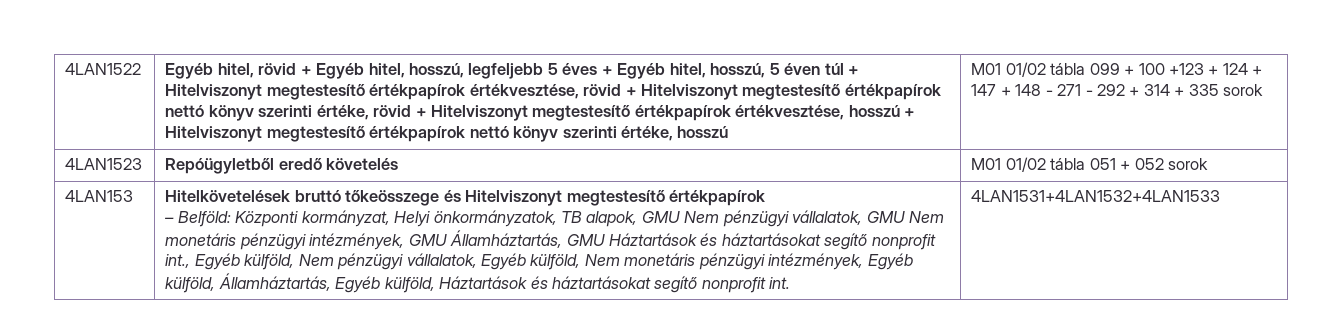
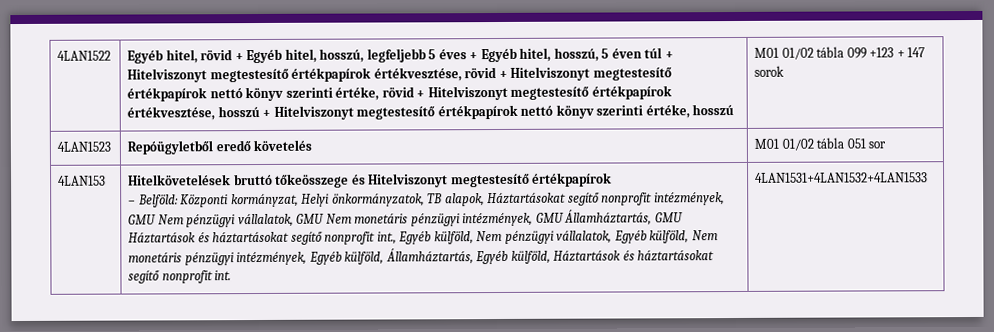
- M01 01/02 tábla 099 + 100 +123 + 124 + 147 + 148 - 271 - 292 + 314 + 335 sorok
+ M01 01/02 tábla 099 +123 + 147 sorok
- 4LAN1523 | Repóügyletből eredő követelés | M01 01/02 tábla 051 + 052 sorok
+ 4LAN1523 | Repóügyletből eredő követelés | M01 01/02 tábla 051 sor
- – Belföld: Központi kormányzat, Helyi önkormányzatok, TB alapok, GMU Nem pénzügyi vállalatok, GMU Nem monetáris pénzügyi intézmények, GMU Államháztartás, GMU Háztartások és háztartásokat segítő nonprofit int., Egyéb külföld, Nem pénzügyi vállalatok, Egyéb külföld, Nem monetáris pénzügyi intézmények, Egyéb külföld, Államháztartás, Egyéb külföld, Háztartások és háztartásokat segítő nonprofit int.
+ – Belföld: Központi kormányzat, Helyi önkormányzatok, TB alapok, Háztartásokat segítő nonprofit intézmények, GMU Nem pénzügyi vállalatok, GMU Nem monetáris pénzügyi intézmények, GMU Államháztartás, GMU Háztartások és háztartásokat segítő nonprofit int., Egyéb külföld, Nem pénzügyi vállalatok, Egyéb külföld, Nem monetáris pénzügyi intézmények, Egyéb külföld, Államháztartás, Egyéb külföld, Háztartások és háztartásokat segítő nonprofit int.

